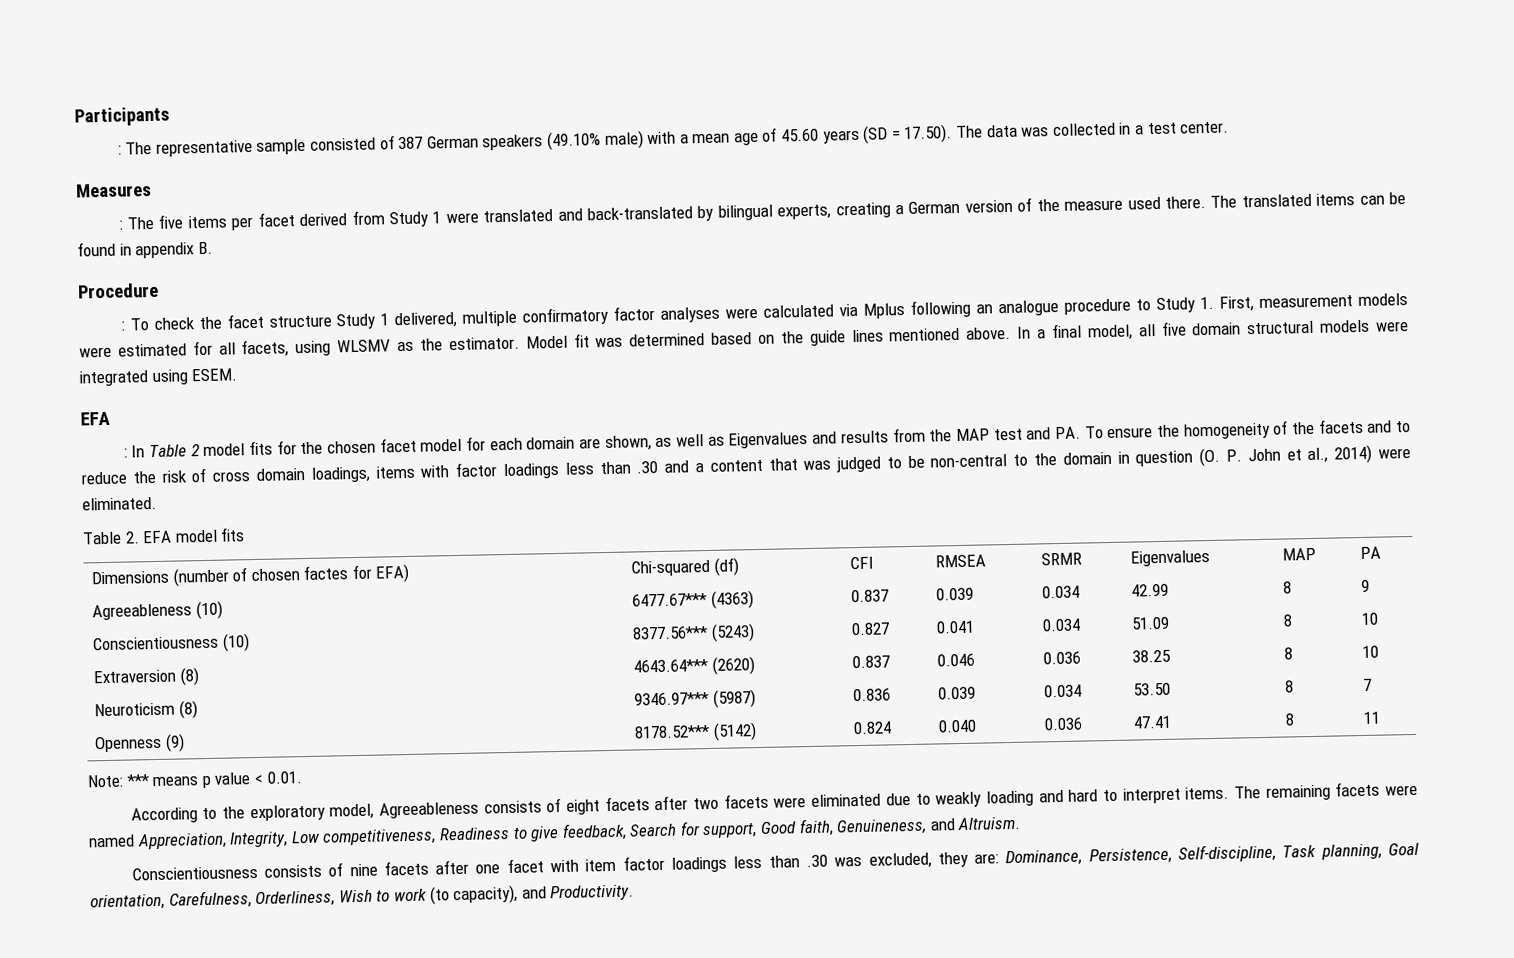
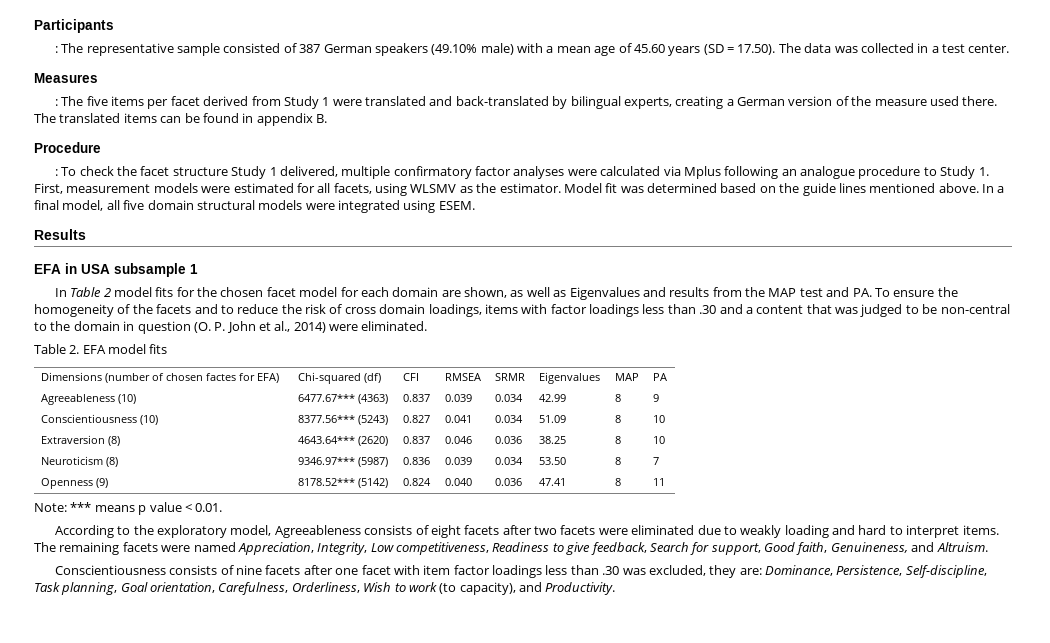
  In a final model, all five domain structural models were integrated using ESEM.
- EFA
- : In Table 2 model fits for the chosen facet model for each domain are shown, as well as Eigenvalues and results from the MAP test and PA. To ensure the homogeneity of the facets and to reduce the risk of cross domain loadings, items with factor loadings less than .30 and a content that was judged to be non-central to the domain in question (O. P. John et al., 2014) were eliminated.
+ Results
+ EFA in USA subsample 1
+ In Table 2 model fits for the chosen facet model for each domain are shown, as well as Eigenvalues and results from the MAP test and PA. To ensure the homogeneity of the facets and to reduce the risk of cross domain loadings, items with factor loadings less than .30 and a content that was judged to be non-central to the domain in question (O. P. John et al., 2014) were eliminated.

